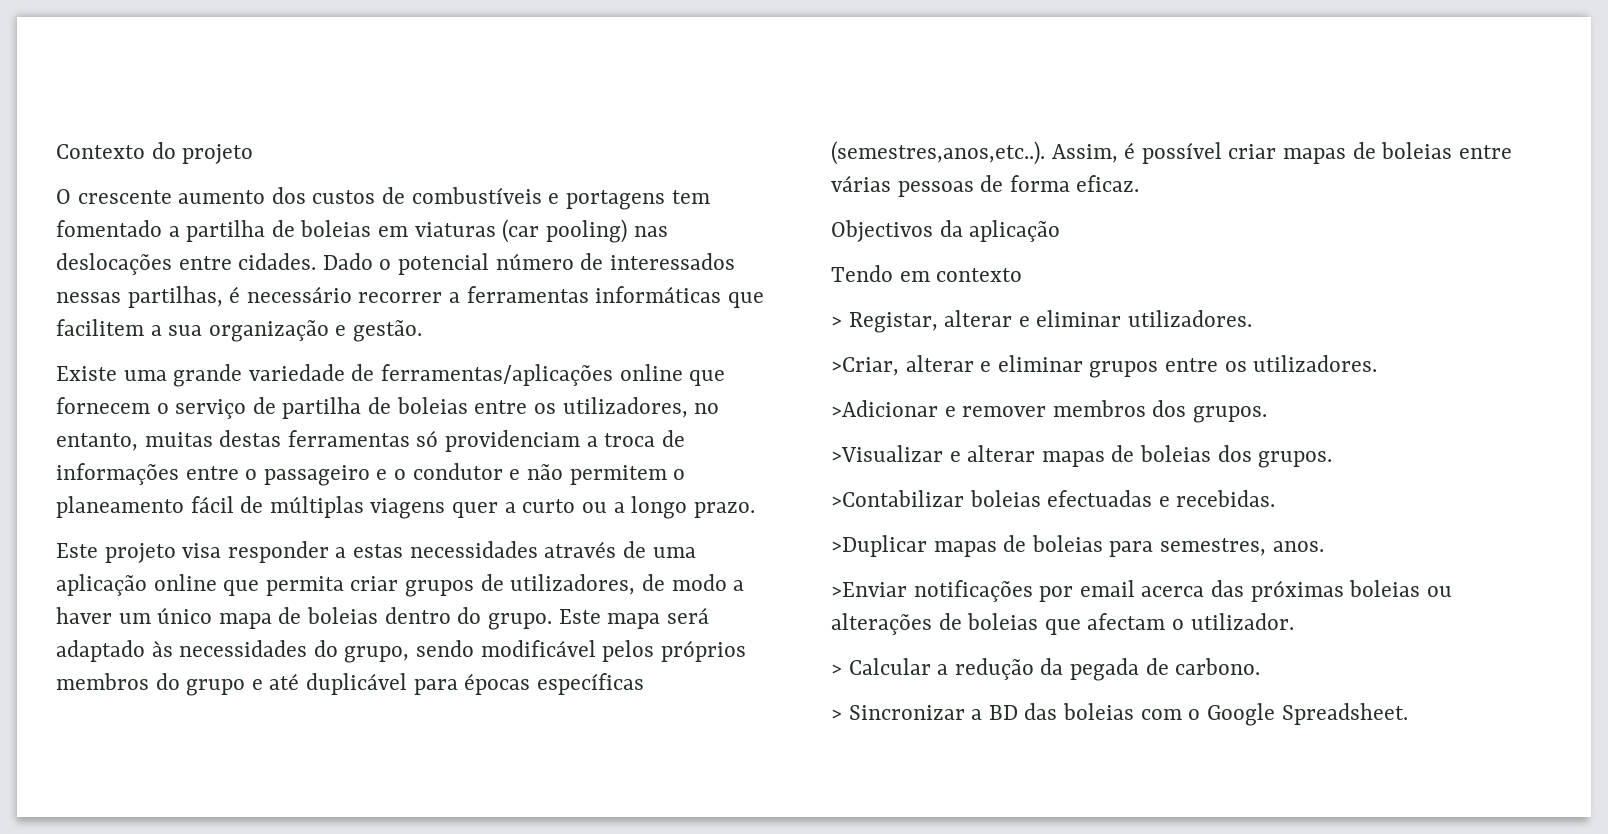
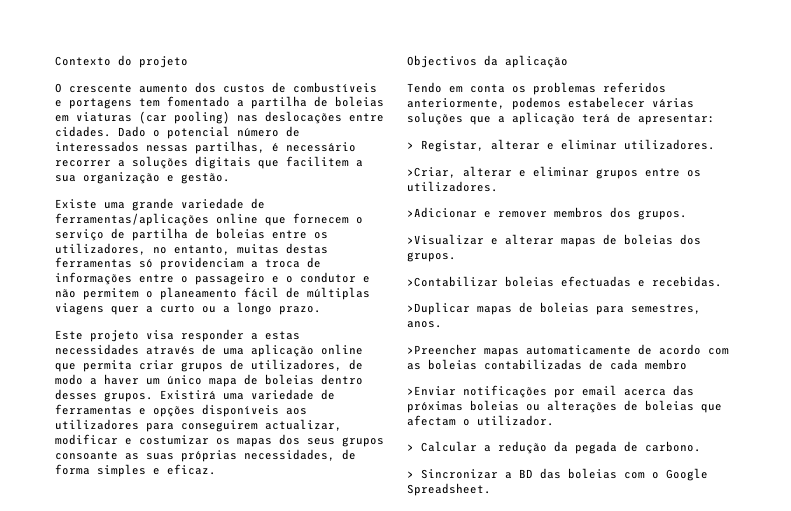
- Dado o potencial número de interessados nessas partilhas, é necessário recorrer a ferramentas informáticas que facilitem a sua organização e gestão.
+ Dado o potencial número de interessados nessas partilhas, é necessário recorrer a soluções digitais que facilitem a sua organização e gestão.
- Este projeto visa responder a estas necessidades através de uma aplicação online que permita criar grupos de utilizadores, de modo a haver um único mapa de boleias dentro do grupo. Este mapa será adaptado às necessidades do grupo, sendo modificável pelos próprios membros do grupo e até duplicável para épocas específicas (semestres,anos,etc..). Assim, é possível criar mapas de boleias entre várias pessoas de forma eficaz.
+ Este projeto visa responder a estas necessidades através de uma aplicação online que permita criar grupos de utilizadores, de modo a haver um único mapa de boleias dentro desses grupos. Existirá uma variedade de ferramentas e opções disponíveis aos utilizadores para conseguirem actualizar, modificar e costumizar os mapas dos seus grupos consoante as suas próprias necessidades, de forma simples e eficaz.
- Tendo em contexto
+ Tendo em conta os problemas referidos anteriormente, podemos estabelecer várias soluções que a aplicação terá de apresentar:
+ >Preencher mapas automaticamente de acordo com as boleias contabilizadas de cada membro

